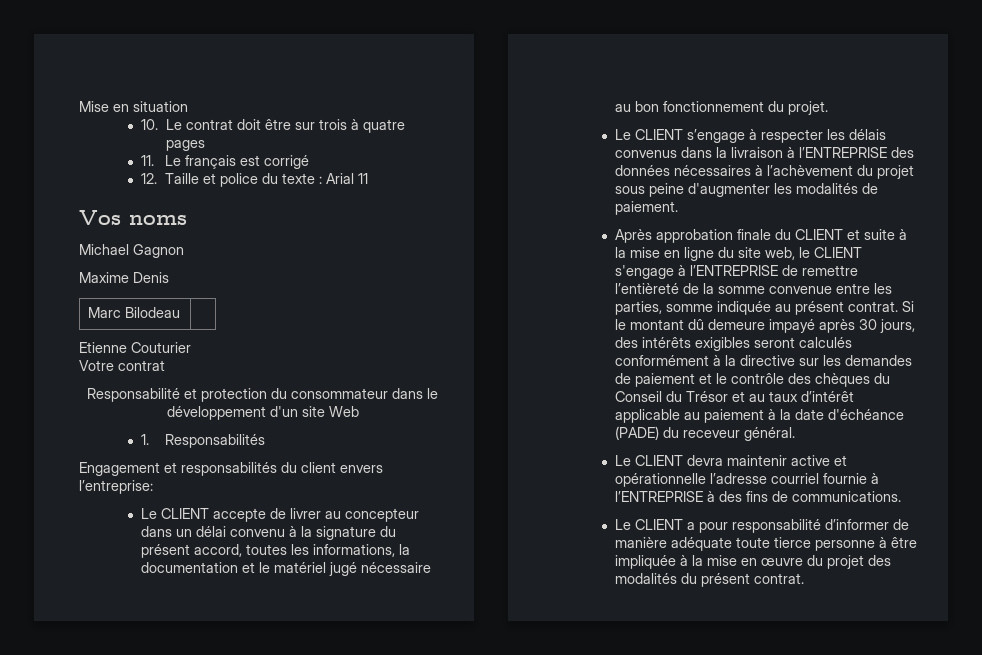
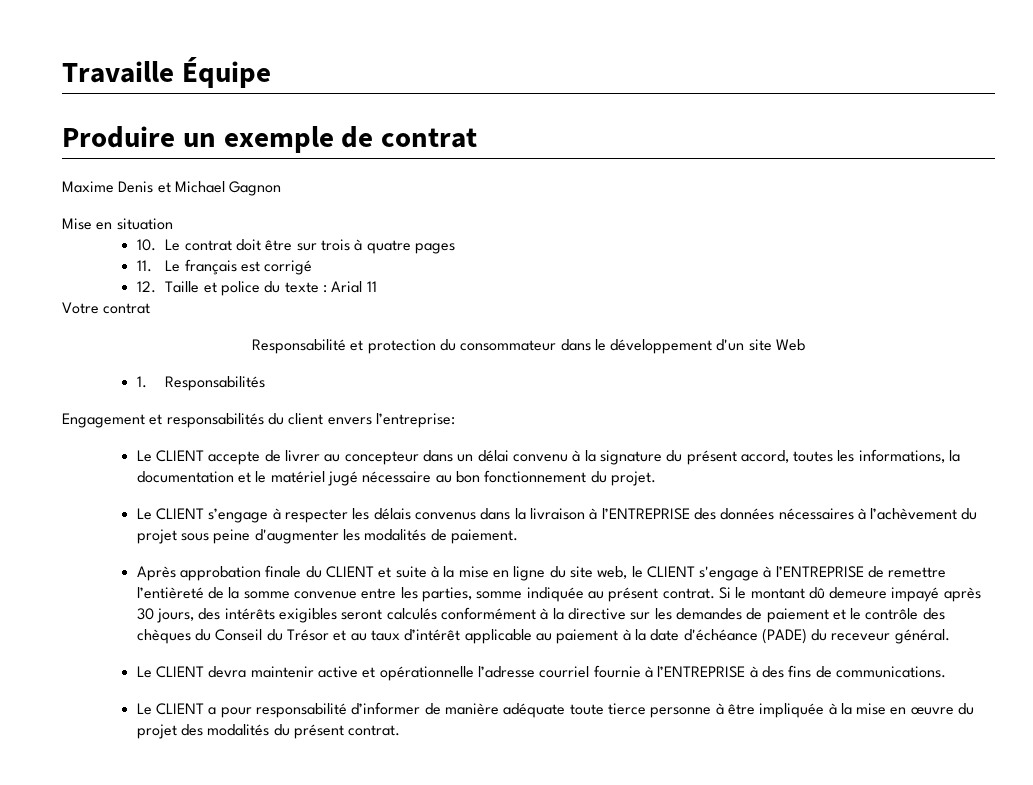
+ Travaille Équipe
+ Produire un exemple de contrat
+ Maxime Denis et Michael Gagnon
- Vos noms
- Michael Gagnon
- Maxime Denis
- Marc Bilodeau |
- Etienne Couturier

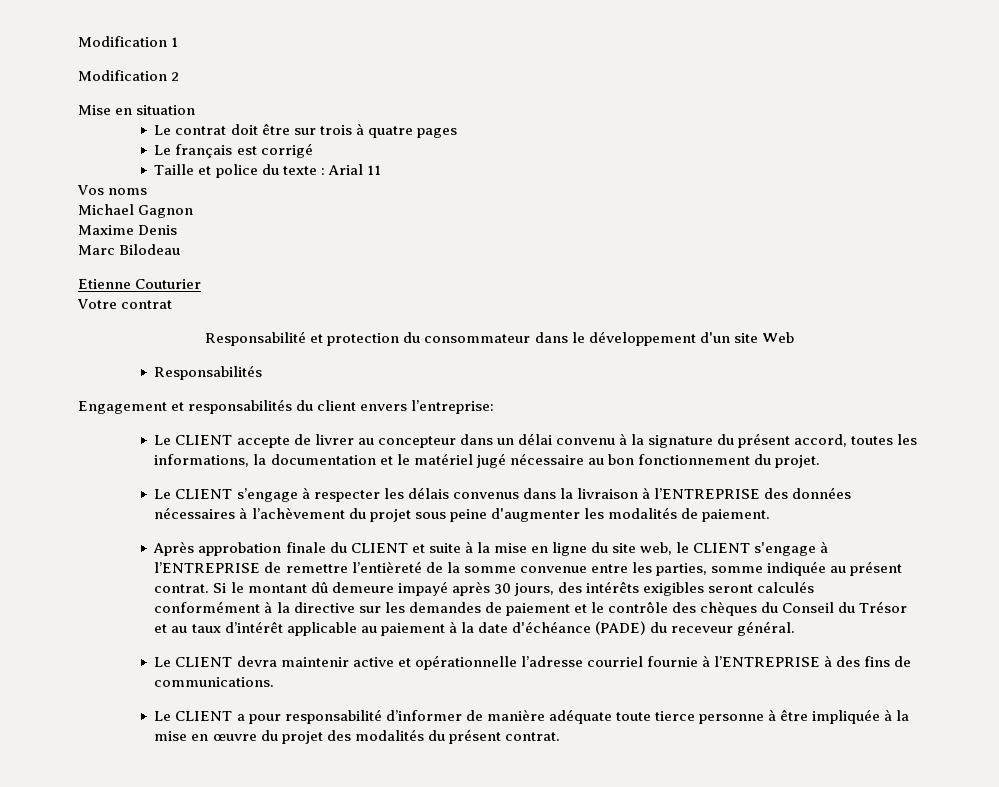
- Travaille Équipe
- Produire un exemple de contrat
- Maxime Denis et Michael Gagnon
+ Modification 1
+ Modification 2
- 10. Le contrat doit être sur trois à quatre pages
+ Le contrat doit être sur trois à quatre pages
- 11. Le français est corrigé
+ Le français est corrigé
- 12. Taille et police du texte : Arial 11
+ Taille et police du texte : Arial 11
+ Vos noms
+ Michael Gagnon
+ Maxime Denis
+ Marc Bilodeau
+ Etienne Couturier
- 1. Responsabilités
+ Responsabilités

